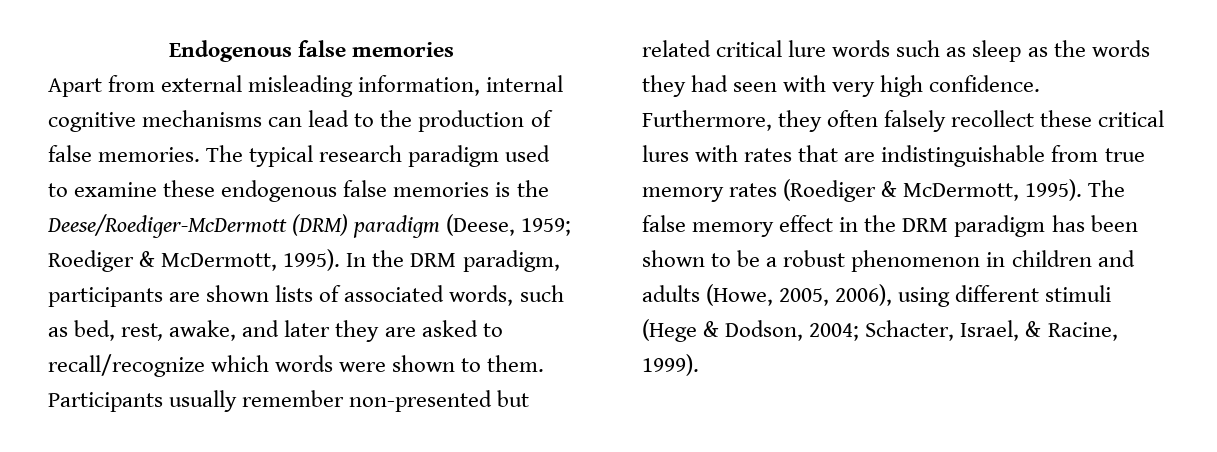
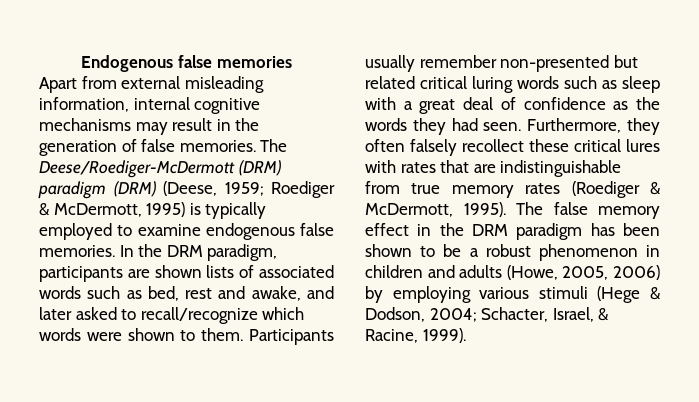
- Apart from external misleading information, internal cognitive mechanisms can lead to the production of false memories. The typical research paradigm used to examine these endogenous false memories is the Deese/Roediger-McDermott (DRM) paradigm (Deese, 1959; Roediger & McDermott, 1995).
+ Apart from external misleading information, internal cognitive mechanisms may result in the generation of false memories. The Deese/Roediger-McDermott (DRM) paradigm (DRM) (Deese, 1959; Roediger & McDermott, 1995) is typically employed to examine endogenous false memories.
- In the DRM paradigm, participants are shown lists of associated words, such as bed, rest, awake, and later they are asked to recall/recognize which words were shown to them.
+ In the DRM paradigm, participants are shown lists of associated words such as bed, rest and awake, and later asked to recall/recognize which words were shown to them.
- Participants usually remember non-presented but related critical lure words such as sleep as the words they had seen with very high confidence.
+ Participants usually remember non-presented but related critical luring words such as sleep with a great deal of confidence as the words they had seen.
- The false memory effect in the DRM paradigm has been shown to be a robust phenomenon in children and adults (Howe, 2005, 2006), using different stimuli (Hege & Dodson, 2004; Schacter, Israel, & Racine, 1999).
+ The false memory effect in the DRM paradigm has been shown to be a robust phenomenon in children and adults (Howe, 2005, 2006) by employing various stimuli (Hege & Dodson, 2004; Schacter, Israel, & Racine, 1999).

